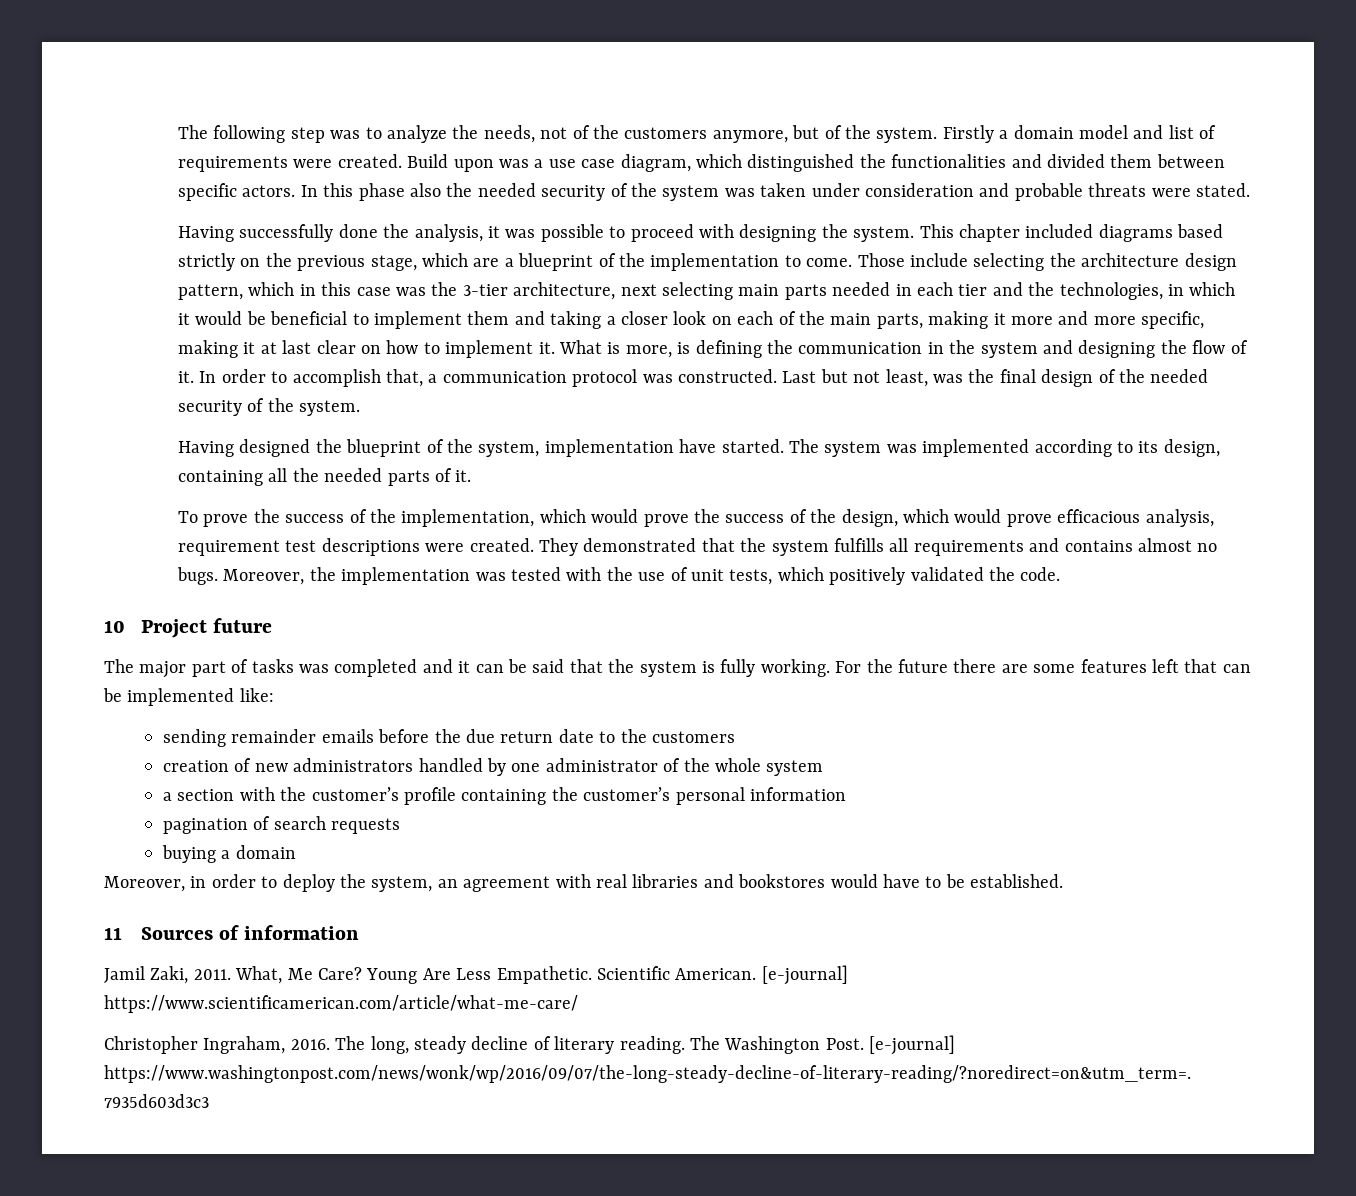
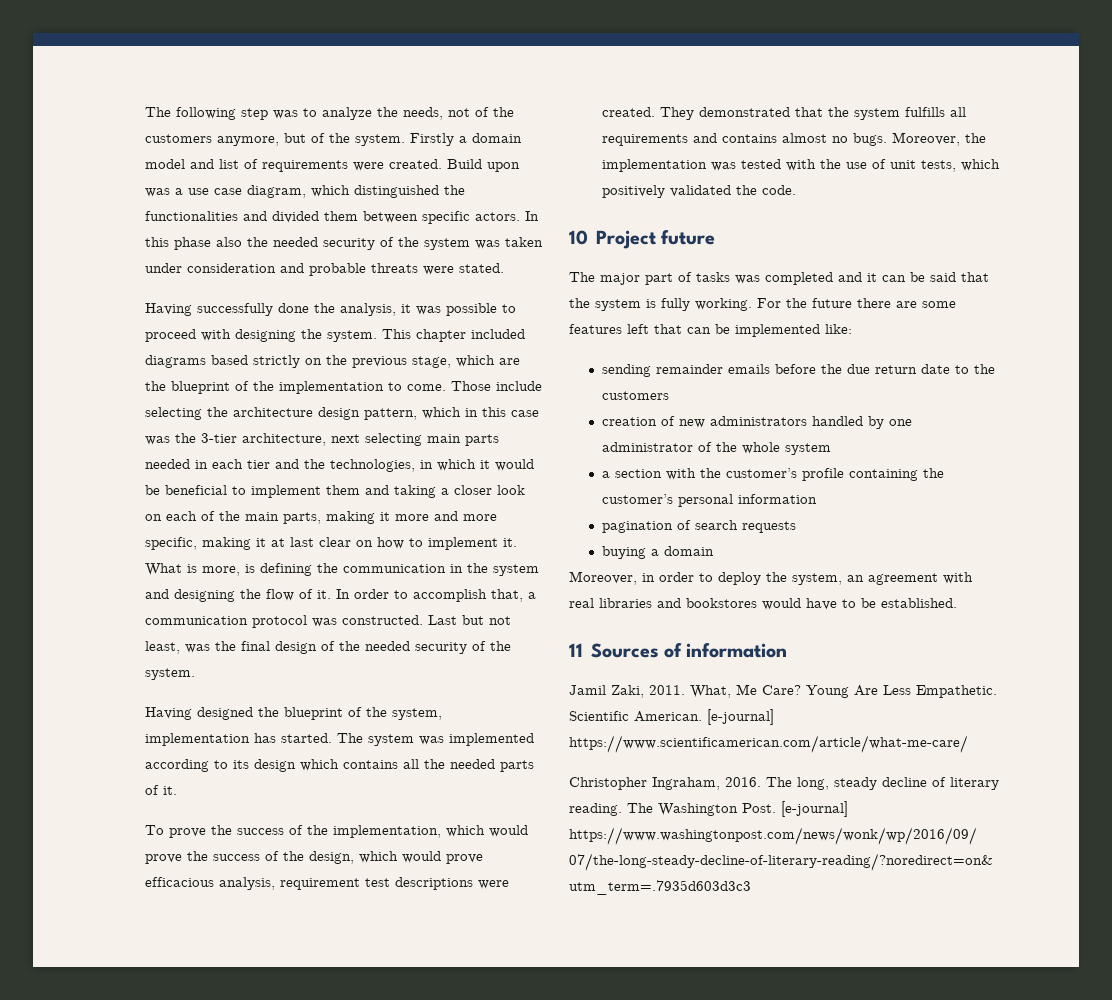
- This chapter included diagrams based strictly on the previous stage, which are a blueprint of the implementation to come.
+ This chapter included diagrams based strictly on the previous stage, which are the blueprint of the implementation to come.
- Having designed the blueprint of the system, implementation have started.
+ Having designed the blueprint of the system, implementation has started.
- The system was implemented according to its design, containing all the needed parts of it.
+ The system was implemented according to its design which contains all the needed parts of it.

